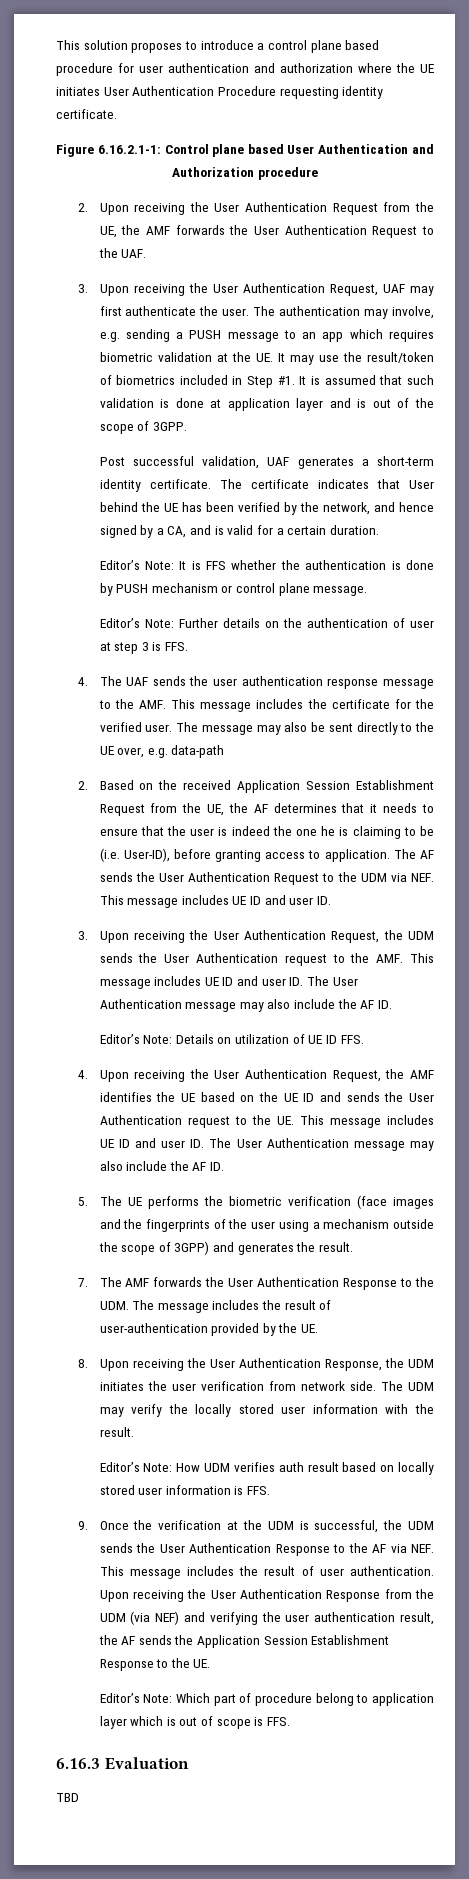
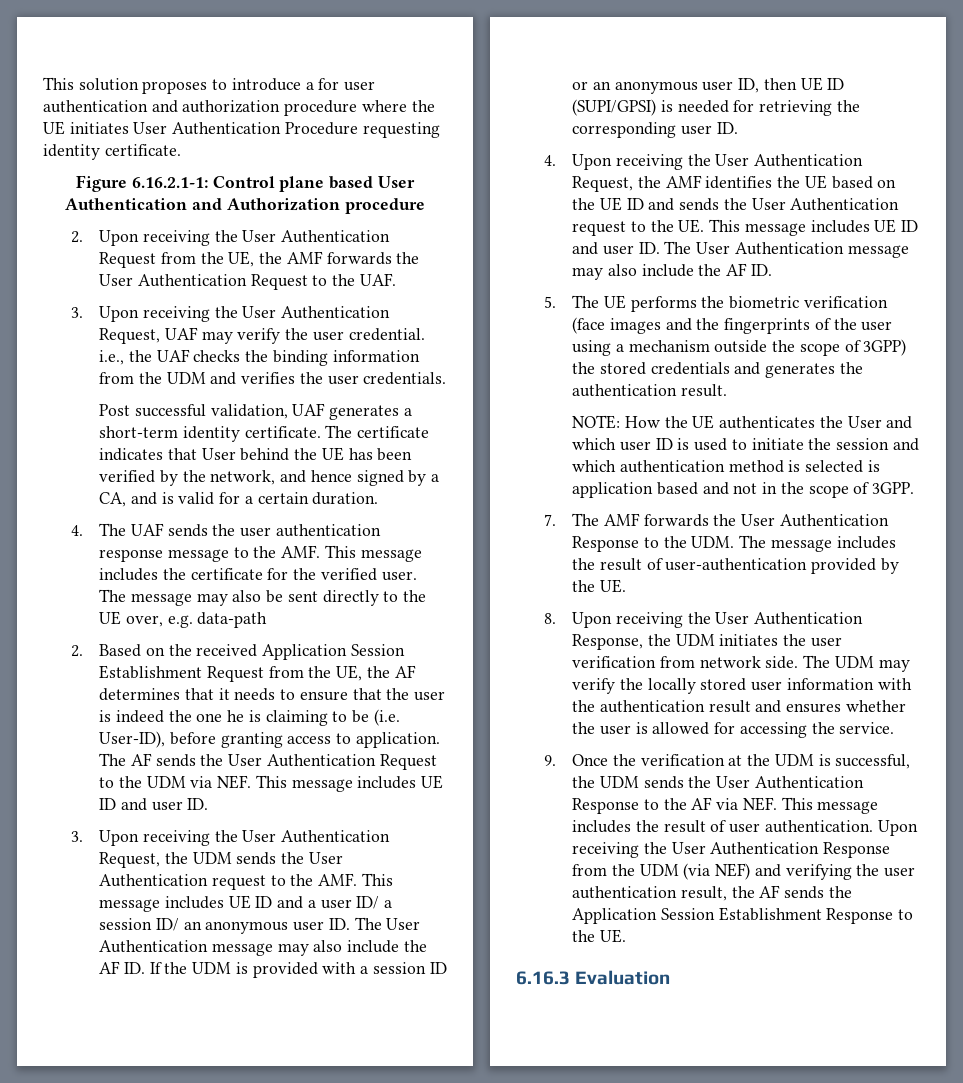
- This solution proposes to introduce a control plane based procedure for user authentication and authorization where the UE initiates User Authentication Procedure requesting identity certificate.
+ This solution proposes to introduce a for user authentication and authorization procedure where the UE initiates User Authentication Procedure requesting identity certificate.
- 3. Upon receiving the User Authentication Request, UAF may first authenticate the user. The authentication may involve, e.g. sending a PUSH message to an app which requires biometric validation at the UE. It may use the result/token of biometrics included in Step #1. It is assumed that such validation is done at application layer and is out of the scope of 3GPP.
+ 3. Upon receiving the User Authentication Request, UAF may verify the user credential. i.e., the UAF checks the binding information from the UDM and verifies the user credentials.
- Editor’s Note: It is FFS whether the authentication is done by PUSH mechanism or control plane message.
- Editor’s Note: Further details on the authentication of user at step 3 is FFS.
- 3. Upon receiving the User Authentication Request, the UDM sends the User Authentication request to the AMF. This message includes UE ID and user ID. The User Authentication message may also include the AF ID.
- Editor’s Note: Details on utilization of UE ID FFS.
+ 3. Upon receiving the User Authentication Request, the UDM sends the User Authentication request to the AMF. This message includes UE ID and a user ID/ a session ID/ an anonymous user ID. The User Authentication message may also include the AF ID. If the UDM is provided with a session ID or an anonymous user ID, then UE ID (SUPI/GPSI) is needed for retrieving the corresponding user ID.
- 5. The UE performs the biometric verification (face images and the fingerprints of the user using a mechanism outside the scope of 3GPP) and generates the result.
+ 5. The UE performs the biometric verification (face images and the fingerprints of the user using a mechanism outside the scope of 3GPP) the stored credentials and generates the authentication result.
+ NOTE: How the UE authenticates the User and which user ID is used to initiate the session and which authentication method is selected is application based and not in the scope of 3GPP.
- The UDM may verify the locally stored user information with the result.
- Editor’s Note: How UDM verifies auth result based on locally stored user information is FFS.
+ The UDM may verify the locally stored user information with the authentication result and ensures whether the user is allowed for accessing the service.
- Editor’s Note: Which part of procedure belong to application layer which is out of scope is FFS.
- TBD

